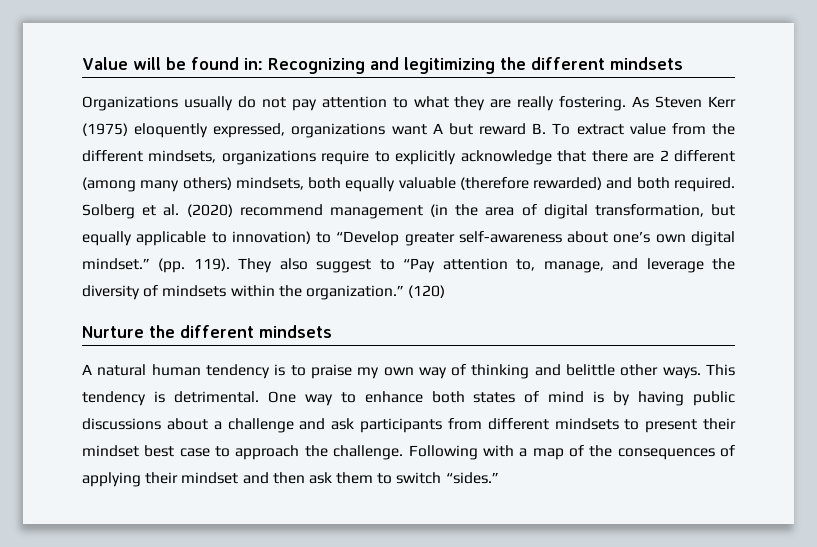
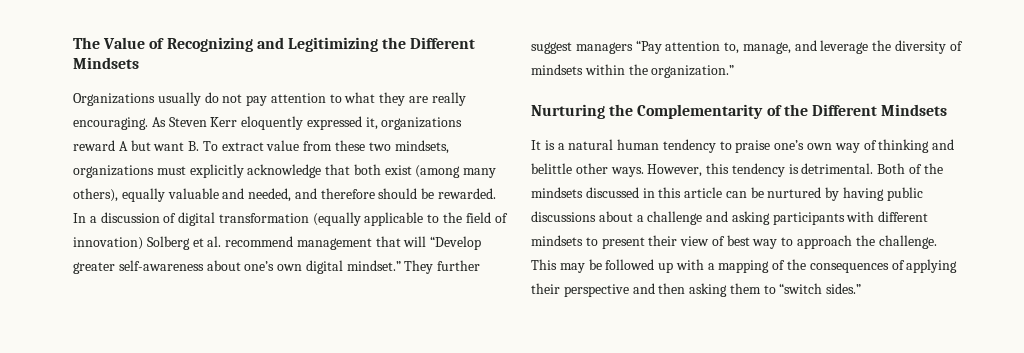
- Value will be found in: Recognizing and legitimizing the different mindsets
+ The Value of Recognizing and Legitimizing the Different Mindsets
- Organizations usually do not pay attention to what they are really fostering.
+ Organizations usually do not pay attention to what they are really encouraging.
- As Steven Kerr (1975) eloquently expressed, organizations want A but reward B. To extract value from the different mindsets, organizations require to explicitly acknowledge that there are 2 different (among many others) mindsets, both equally valuable (therefore rewarded) and both required. Solberg et al. (2020) recommend management (in the area of digital transformation, but equally applicable to innovation) to “Develop greater self-awareness about one’s own digital mindset.”
+ As Steven Kerr eloquently expressed it, organizations reward A but want B. To extract value from these two mindsets, organizations must explicitly acknowledge that both exist (among many others), equally valuable and needed, and therefore should be rewarded. In a discussion of digital transformation (equally applicable to the field of innovation) Solberg et al. recommend management that will “Develop greater self-awareness about one’s own digital mindset.”
- (pp. 119). They also suggest to “Pay attention to, manage, and leverage the diversity of mindsets within the organization.” (120)
- Nurture the different mindsets
- A natural human tendency is to praise my own way of thinking and belittle other ways.
+ They further suggest managers “Pay attention to, manage, and leverage the diversity of mindsets within the organization.”
+ Nurturing the Complementarity of the Different Mindsets
+ It is a natural human tendency to praise one’s own way of thinking and belittle other ways.
- This tendency is detrimental.
+ However, this tendency is detrimental.
- One way to enhance both states of mind is by having public discussions about a challenge and ask participants from different mindsets to present their mindset best case to approach the challenge. Following with a map of the consequences of applying their mindset and then ask them to switch “sides.”
+ Both of the mindsets discussed in this article can be nurtured by having public discussions about a challenge and asking participants with different mindsets to present their view of best way to approach the challenge. This may be followed up with a mapping of the consequences of applying their perspective and then asking them to “switch sides.”

